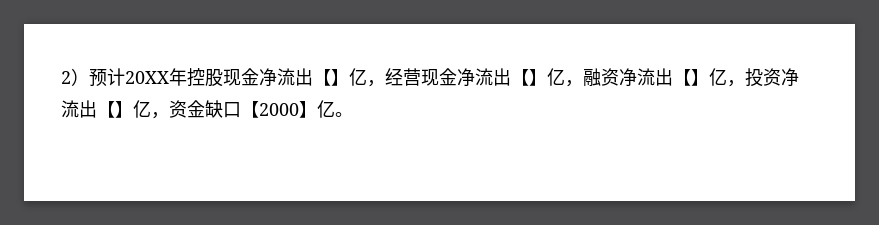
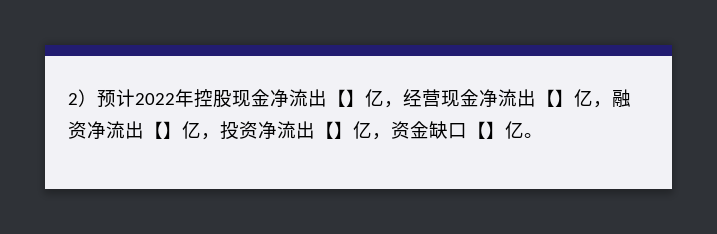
- 2）预计20XX年控股现金净流出【】亿，经营现金净流出【】亿，融资净流出【】亿，投资净流出【】亿，资金缺口【2000】亿。
+ 2）预计2022年控股现金净流出【】亿，经营现金净流出【】亿，融资净流出【】亿，投资净流出【】亿，资金缺口【】亿。

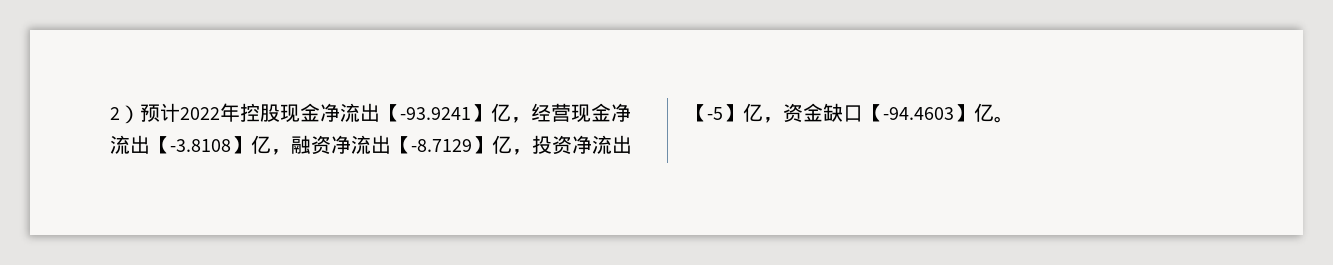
- 2）预计2022年控股现金净流出【】亿，经营现金净流出【】亿，融资净流出【】亿，投资净流出【】亿，资金缺口【】亿。
+ 2）预计2022年控股现金净流出【-93.9241】亿，经营现金净流出【-3.8108】亿，融资净流出【-8.7129】亿，投资净流出【-5】亿，资金缺口【-94.4603】亿。

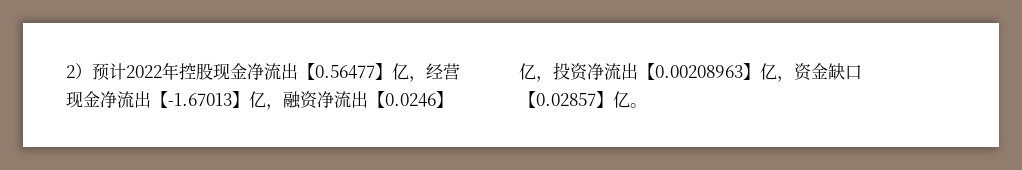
- 2）预计2022年控股现金净流出【-93.9241】亿，经营现金净流出【-3.8108】亿，融资净流出【-8.7129】亿，投资净流出【-5】亿，资金缺口【-94.4603】亿。
+ 2）预计2022年控股现金净流出【0.56477】亿，经营现金净流出【-1.67013】亿，融资净流出【0.0246】亿，投资净流出【0.00208963】亿，资金缺口【0.02857】亿。

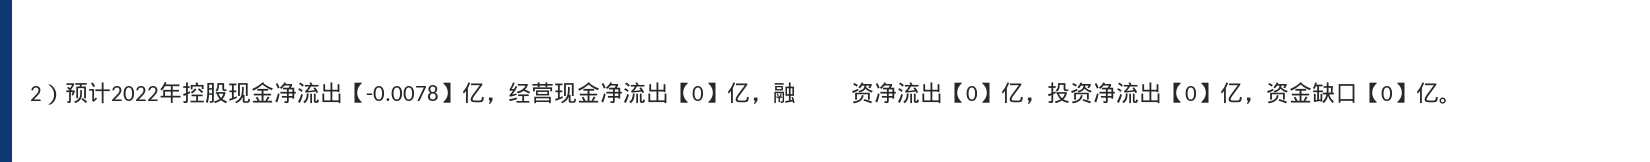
- 2）预计2022年控股现金净流出【0.56477】亿，经营现金净流出【-1.67013】亿，融资净流出【0.0246】亿，投资净流出【0.00208963】亿，资金缺口【0.02857】亿。
+ 2）预计2022年控股现金净流出【-0.0078】亿，经营现金净流出【0】亿，融资净流出【0】亿，投资净流出【0】亿，资金缺口【0】亿。

